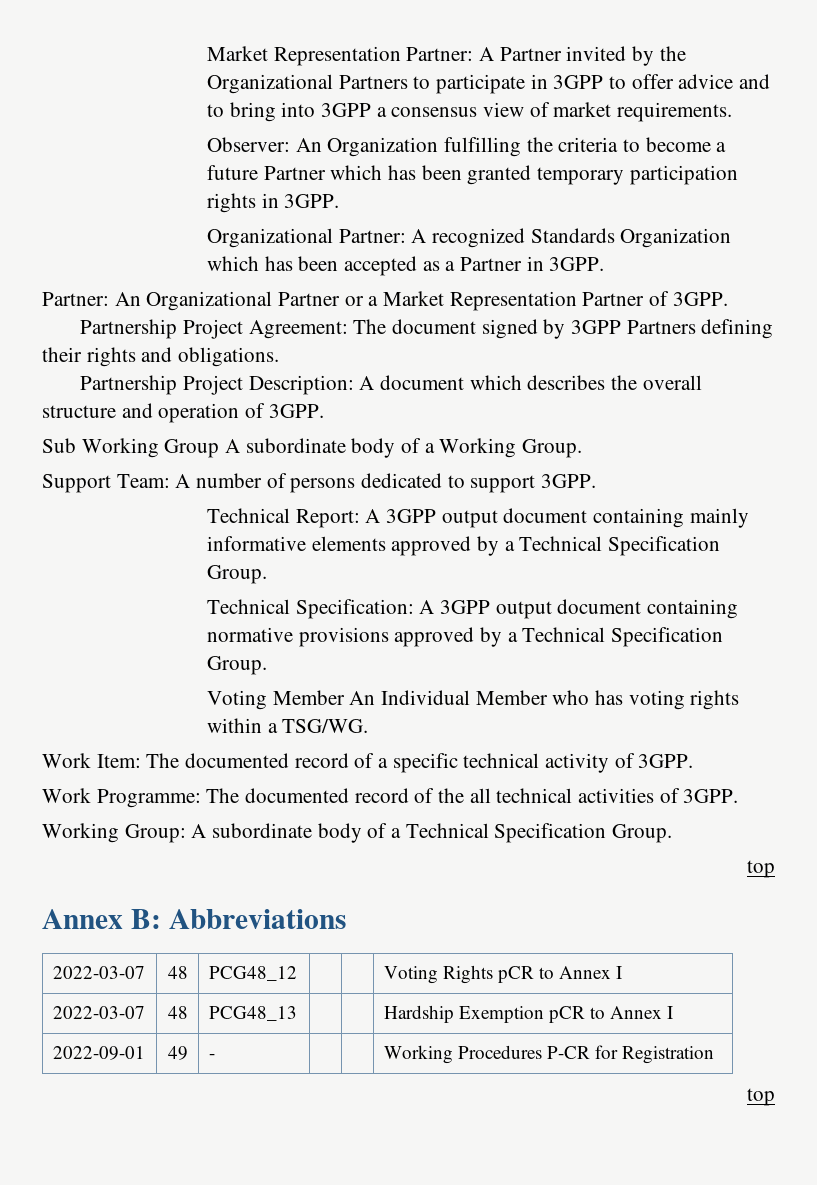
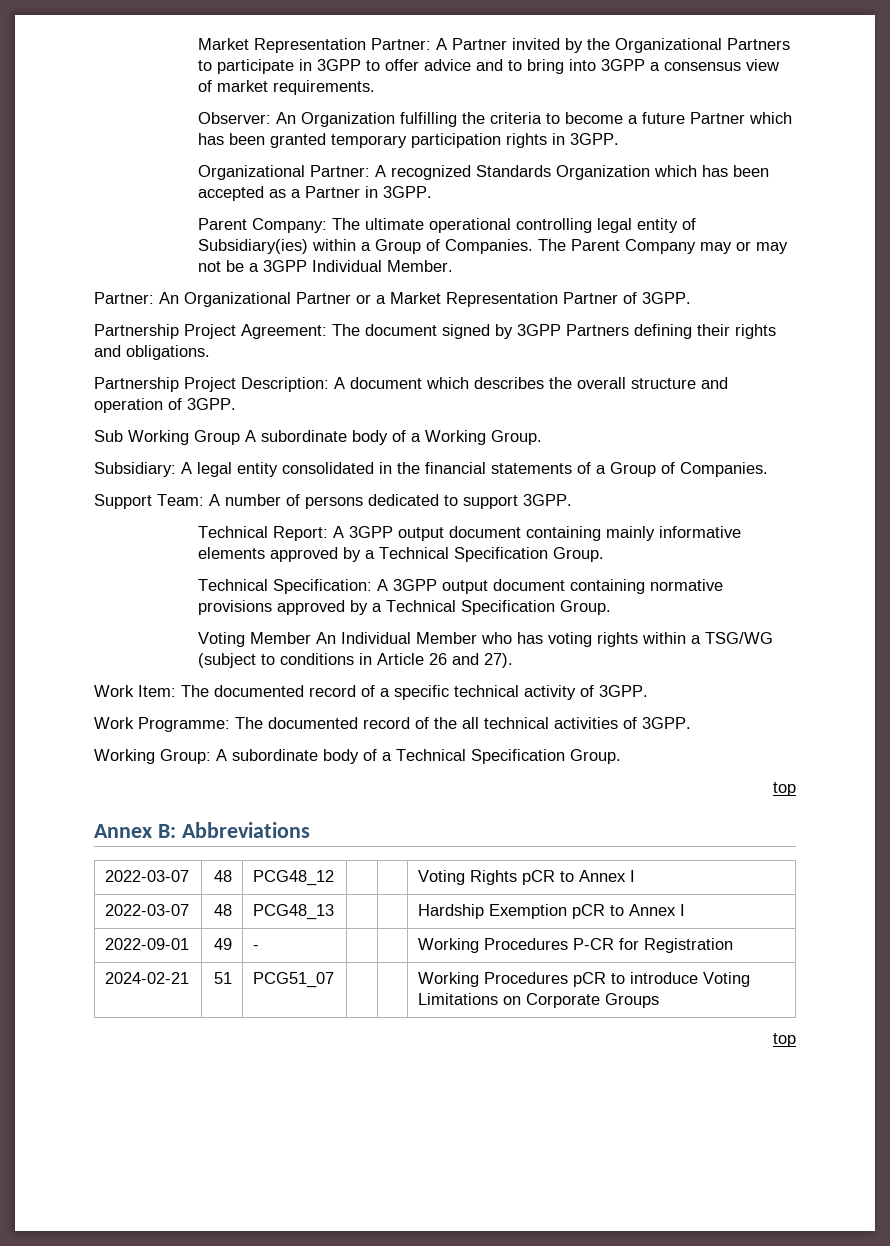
+ Parent Company: The ultimate operational controlling legal entity of Subsidiary(ies) within a Group of Companies. The Parent Company may or may not be a 3GPP Individual Member.
+ Subsidiary: A legal entity consolidated in the financial statements of a Group of Companies.
- Voting Member An Individual Member who has voting rights within a TSG/WG.
+ Voting Member An Individual Member who has voting rights within a TSG/WG (subject to conditions in Article 26 and 27).
+ 2024-02-21 | 51 | PCG51_07 | | | Working Procedures pCR to introduce Voting Limitations on Corporate Groups

